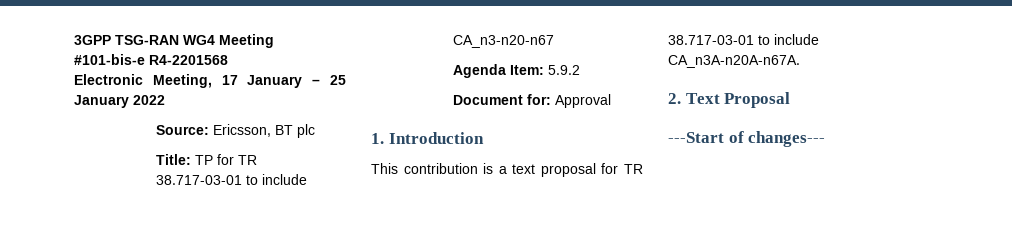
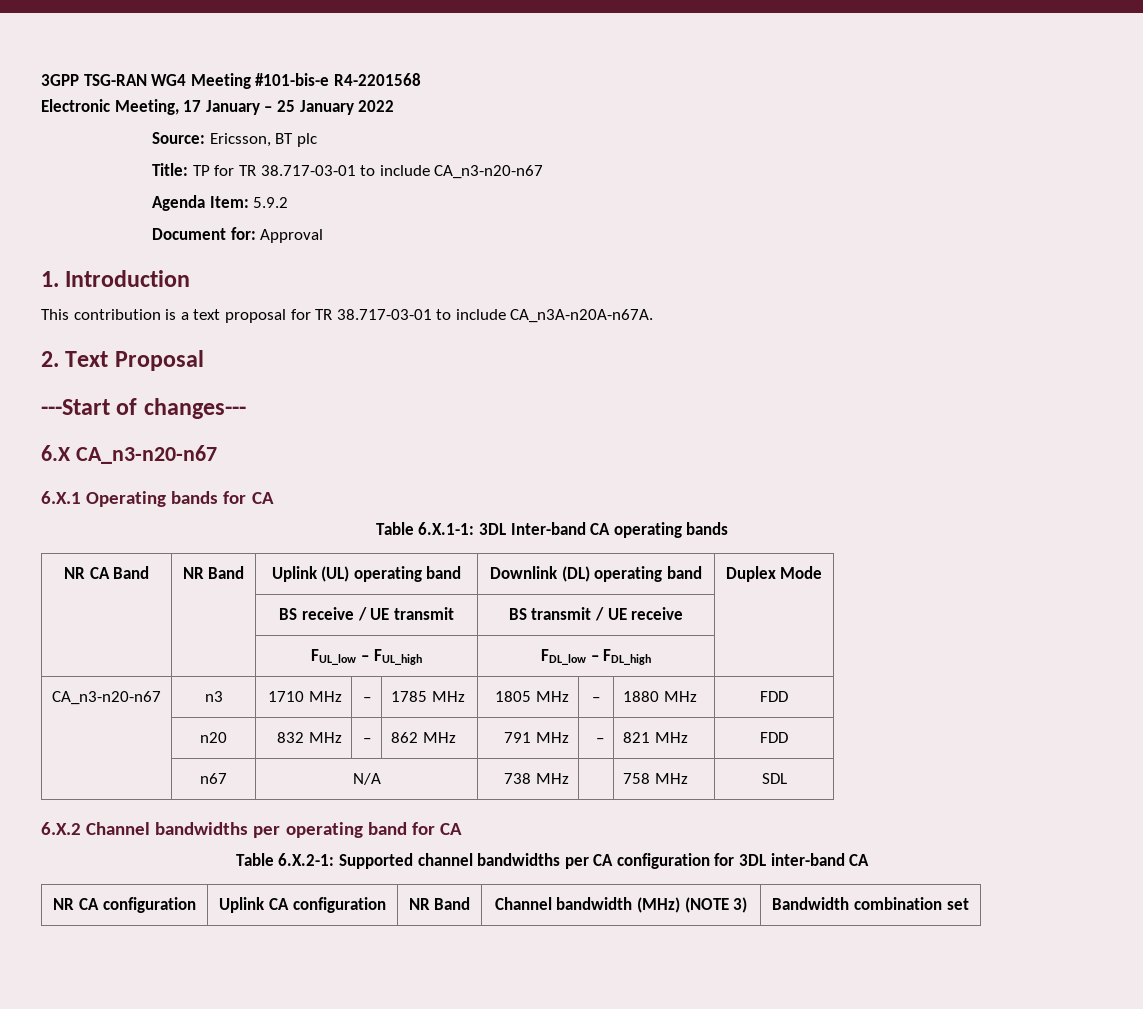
+ 6.X CA_n3-n20-n67
+ 6.X.1 Operating bands for CA
+ Table 6.X.1-1: 3DL Inter-band CA operating bands
+ NR CA Band | NR Band | Uplink (UL) operating band | Downlink (DL) operating band | Duplex Mode
+ | | BS receive / UE transmit | BS transmit / UE receive |
+ | | FUL_low – FUL_high | FDL_low – FDL_high |
+ CA_n3-n20-n67 | n3 | 1710 MHz | – | 1785 MHz | 1805 MHz | – | 1880 MHz | FDD
+ | n20 | 832 MHz | – | 862 MHz | 791 MHz | – | 821 MHz | FDD
+ | n67 | N/A | 738 MHz | | 758 MHz | SDL
+ 6.X.2 Channel bandwidths per operating band for CA
+ Table 6.X.2-1: Supported channel bandwidths per CA configuration for 3DL inter-band CA
+ NR CA configuration | Uplink CA configuration | NR Band | Channel bandwidth (MHz) (NOTE 3) | Bandwidth combination set

